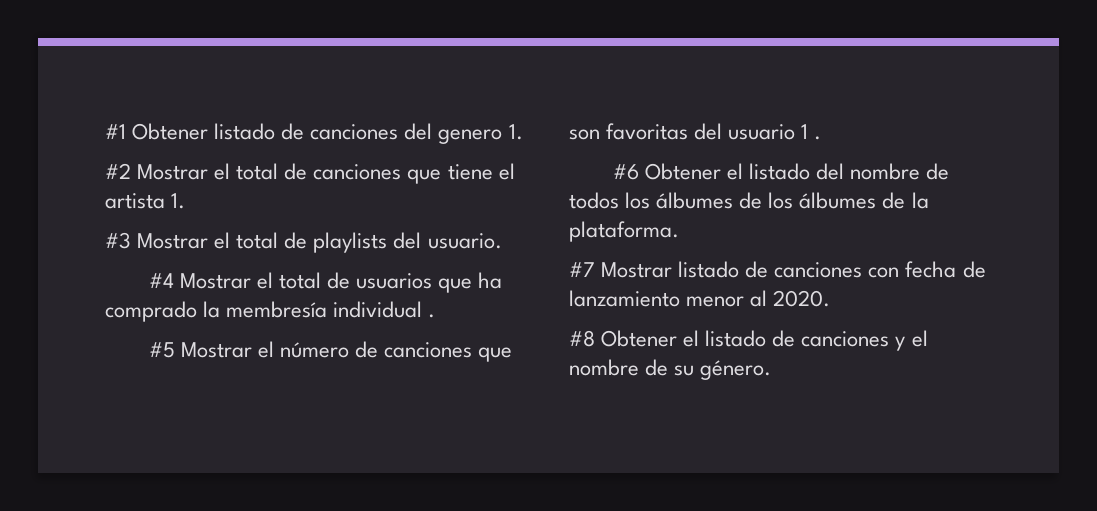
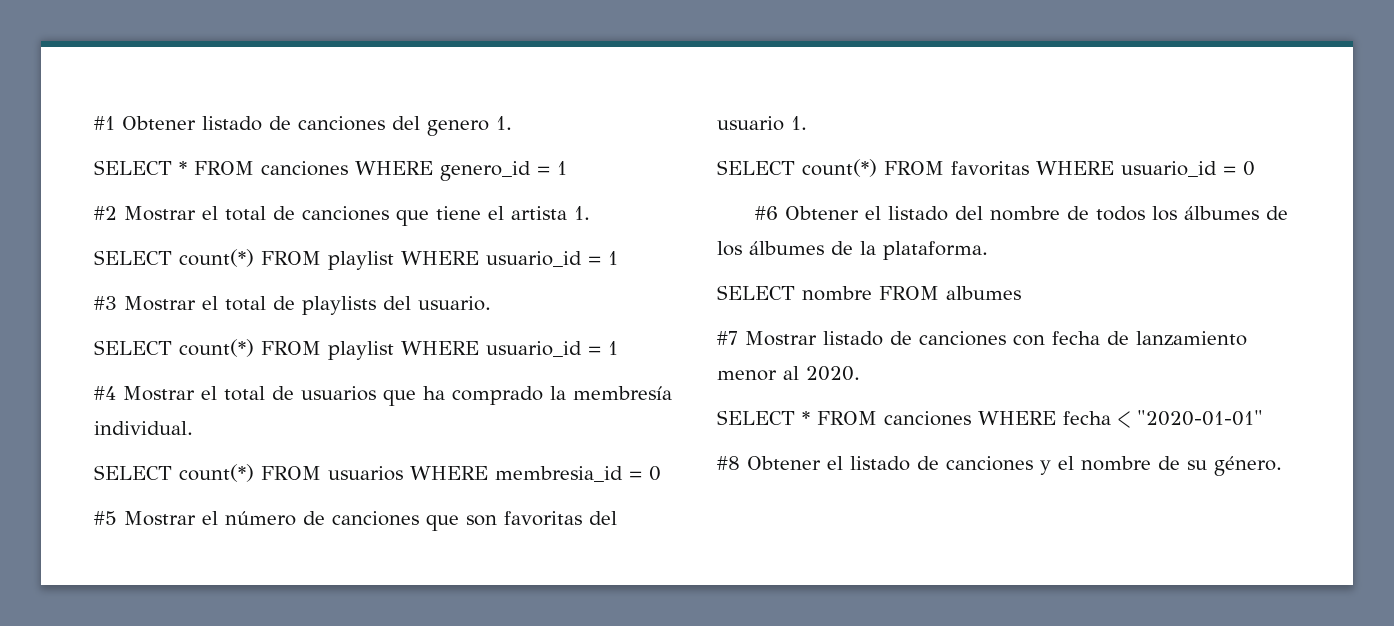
+ SELECT * FROM canciones WHERE genero_id = 1
  #2 Mostrar el total de canciones que tiene el artista 1.
+ SELECT count(*) FROM playlist WHERE usuario_id = 1
  #3 Mostrar el total de playlists del usuario.
+ SELECT count(*) FROM playlist WHERE usuario_id = 1
- #4 Mostrar el total de usuarios que ha comprado la membresía individual .
+ #4 Mostrar el total de usuarios que ha comprado la membresía individual.
+ SELECT count(*) FROM usuarios WHERE membresia_id = 0
- #5 Mostrar el número de canciones que son favoritas del usuario 1 .
+ #5 Mostrar el número de canciones que son favoritas del usuario 1.
+ SELECT count(*) FROM favoritas WHERE usuario_id = 0
+ SELECT nombre FROM albumes
+ SELECT * FROM canciones WHERE fecha < "2020-01-01"

